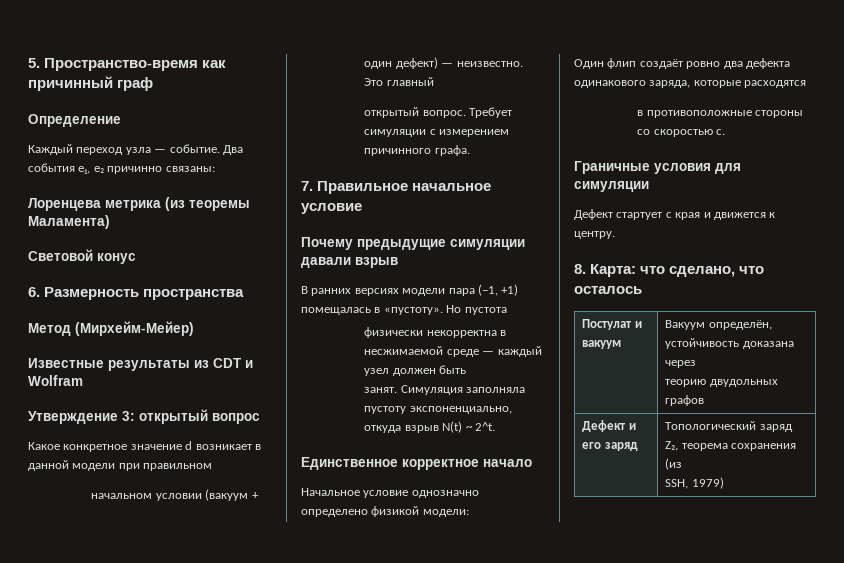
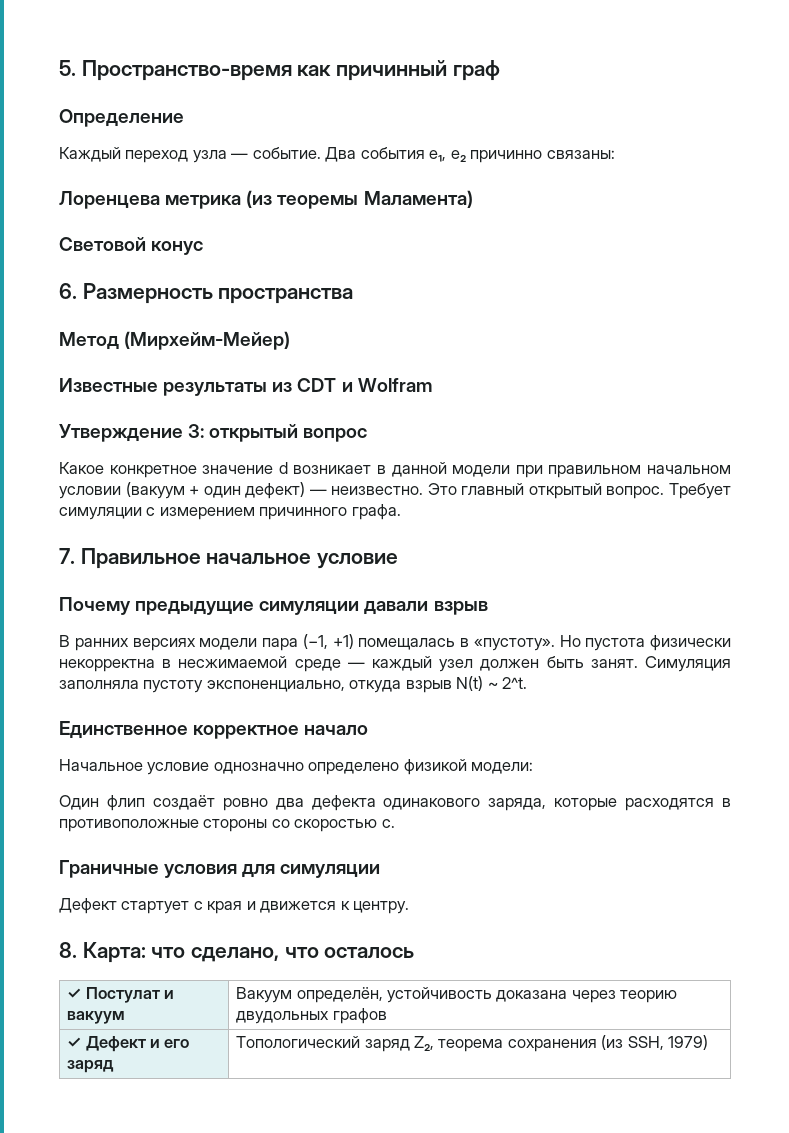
- Какое конкретное значение d возникает в данной модели при правильном
- начальном условии (вакуум + один дефект) — неизвестно.
+ Какое конкретное значение d возникает в данной модели при правильном начальном условии (вакуум + один дефект) — неизвестно.
- Это главный
- открытый вопрос.
+ Это главный открытый вопрос.
- Но пустота
- физически некорректна в несжимаемой среде — каждый узел должен быть
- занят.
+ Но пустота физически некорректна в несжимаемой среде — каждый узел должен быть занят.
- Один флип создаёт ровно два дефекта одинакового заряда, которые расходятся
- в противоположные стороны со скоростью c.
+ Один флип создаёт ровно два дефекта одинакового заряда, которые расходятся в противоположные стороны со скоростью c.
- Постулат и вакуум | Вакуум определён, устойчивость доказана через
- теорию двудольных графов
+ ✓ Постулат и вакуум | Вакуум определён, устойчивость доказана через теорию двудольных графов
- Дефект и его заряд | Топологический заряд Z₂, теорема сохранения (из
- SSH, 1979)
+ ✓ Дефект и его заряд | Топологический заряд Z₂, теорема сохранения (из SSH, 1979)

